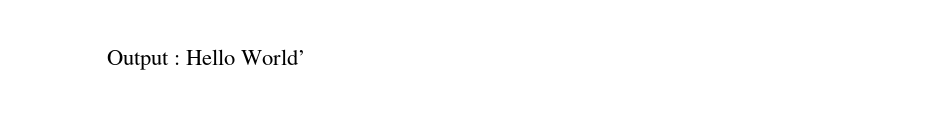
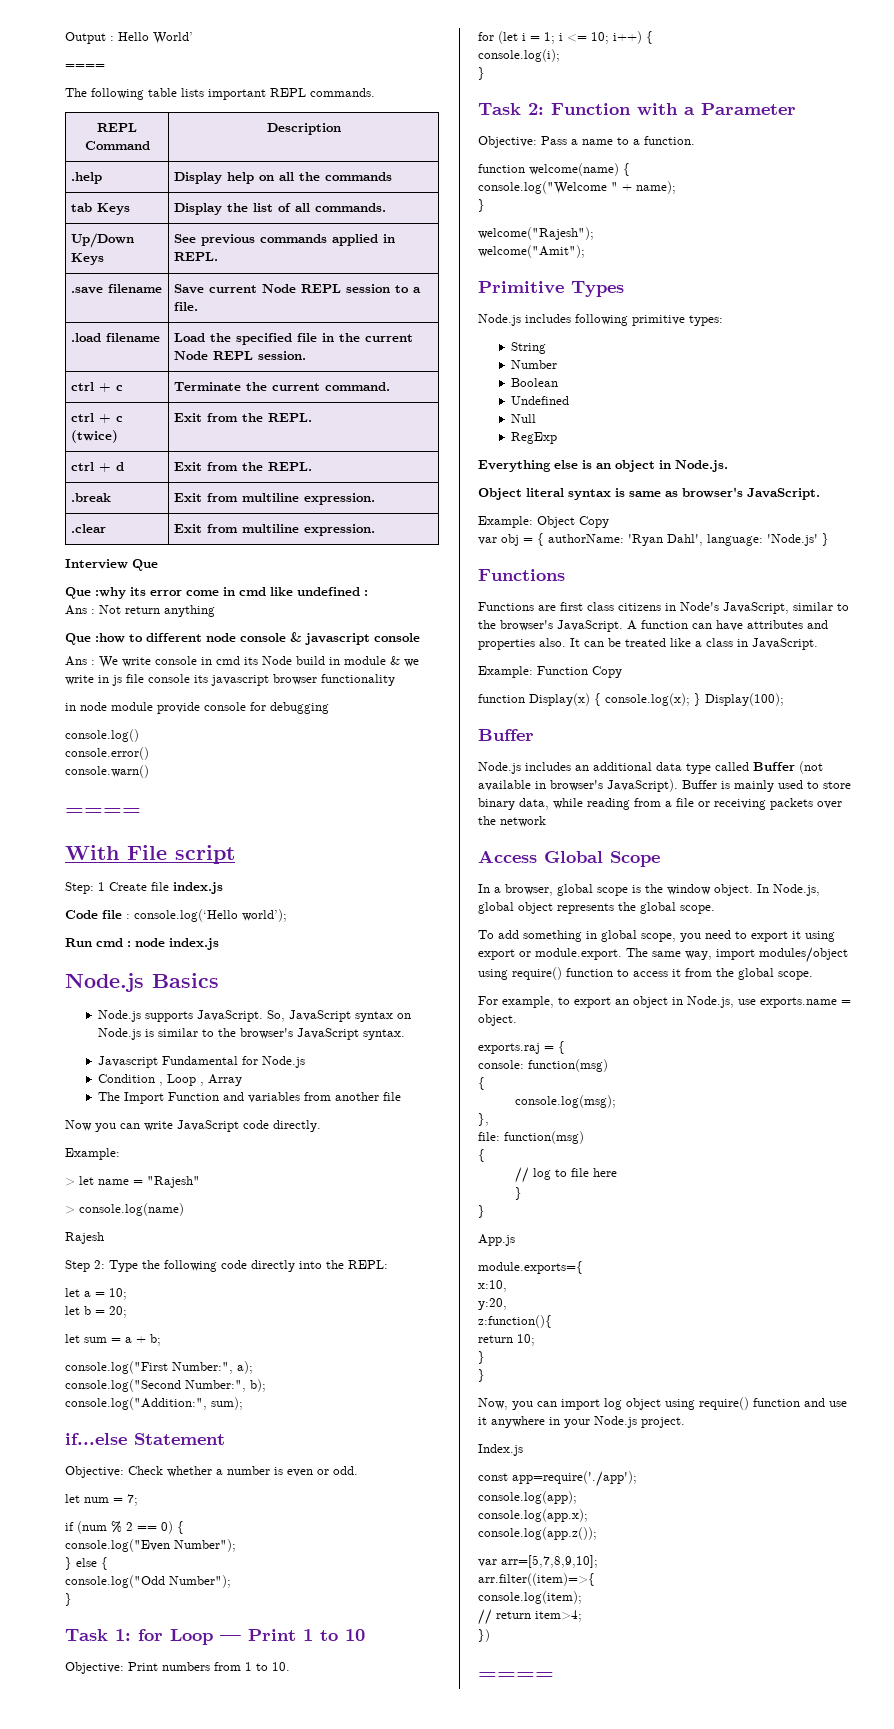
  Output : Hello World’
+ ====
+ The following table lists important REPL commands.
+ REPL Command | Description
+ .help | Display help on all the commands
+ tab Keys | Display the list of all commands.
+ Up/Down Keys | See previous commands applied in REPL.
+ .save filename | Save current Node REPL session to a file.
+ .load filename | Load the specified file in the current Node REPL session.
+ ctrl + c | Terminate the current command.
+ ctrl + c (twice) | Exit from the REPL.
+ ctrl + d | Exit from the REPL.
+ .break | Exit from multiline expression.
+ .clear | Exit from multiline expression.
+ Interview Que
+ Que :why its error come in cmd like undefined :
+ Ans : Not return anything
+ Que :how to different node console & javascript console
+ Ans : We write console in cmd its Node build in module & we write in js file console its javascript browser functionality
+ in node module provide console for debugging
+ console.log()
+ console.error()
+ console.warn()
+ ====
+ With File script
+ Step: 1 Create file index.js
+ Code file : console.log(‘Hello world’);
+ Run cmd : node index.js
+ Node.js Basics
+ Node.js supports JavaScript. So, JavaScript syntax on Node.js is similar to the browser's JavaScript syntax.
+ Javascript Fundamental for Node.js
+ Condition , Loop , Array
+ The Import Function and variables from another file
+ Now you can write JavaScript code directly.
+ Example:
+ > let name = "Rajesh"
+ > console.log(name)
+ Rajesh
+ Step 2: Type the following code directly into the REPL:
+ let a = 10;
+ let b = 20;
+ let sum = a + b;
+ console.log("First Number:", a);
+ console.log("Second Number:", b);
+ console.log("Addition:", sum);
+ if...else Statement
+ Objective: Check whether a number is even or odd.
+ let num = 7;
+ if (num % 2 == 0) {
+ console.log("Even Number");
+ } else {
+ console.log("Odd Number");
+ }
+ Task 1: for Loop — Print 1 to 10
+ Objective: Print numbers from 1 to 10.
+ for (let i = 1; i <= 10; i++) {
+ console.log(i);
+ }
+ Task 2: Function with a Parameter
+ Objective: Pass a name to a function.
+ function welcome(name) {
+ console.log("Welcome " + name);
+ }
+ welcome("Rajesh");
+ welcome("Amit");
+ Primitive Types
+ Node.js includes following primitive types:
+ String
+ Number
+ Boolean
+ Undefined
+ Null
+ RegExp
+ Everything else is an object in Node.js.
+ Object literal syntax is same as browser's JavaScript.
+ Example: Object Copy
+ var obj = { authorName: 'Ryan Dahl', language: 'Node.js' }
+ Functions
+ Functions are first class citizens in Node's JavaScript, similar to the browser's JavaScript. A function can have attributes and properties also. It can be treated like a class in JavaScript.
+ Example: Function Copy
+ function Display(x) { console.log(x); } Display(100);
+ Buffer
+ Node.js includes an additional data type called Buffer (not available in browser's JavaScript). Buffer is mainly used to store binary data, while reading from a file or receiving packets over the network
+ Access Global Scope
+ In a browser, global scope is the window object. In Node.js, global object represents the global scope.
+ To add something in global scope, you need to export it using export or module.export. The same way, import modules/object using require() function to access it from the global scope.
+ For example, to export an object in Node.js, use exports.name = object.
+ exports.raj = {
+ console: function(msg)
+ {
+ console.log(msg);
+ },
+ file: function(msg)
+ {
+ // log to file here
+ }
+ }
+ App.js
+ module.exports={
+ x:10,
+ y:20,
+ z:function(){
+ return 10;
+ }
+ }
+ Now, you can import log object using require() function and use it anywhere in your Node.js project.
+ Index.js
+ const app=require('./app');
+ console.log(app);
+ console.log(app.x);
+ console.log(app.z());
+ var arr=[5,7,8,9,10];
+ arr.filter((item)=>{
+ console.log(item);
+ // return item>4;
+ })
+ ====

